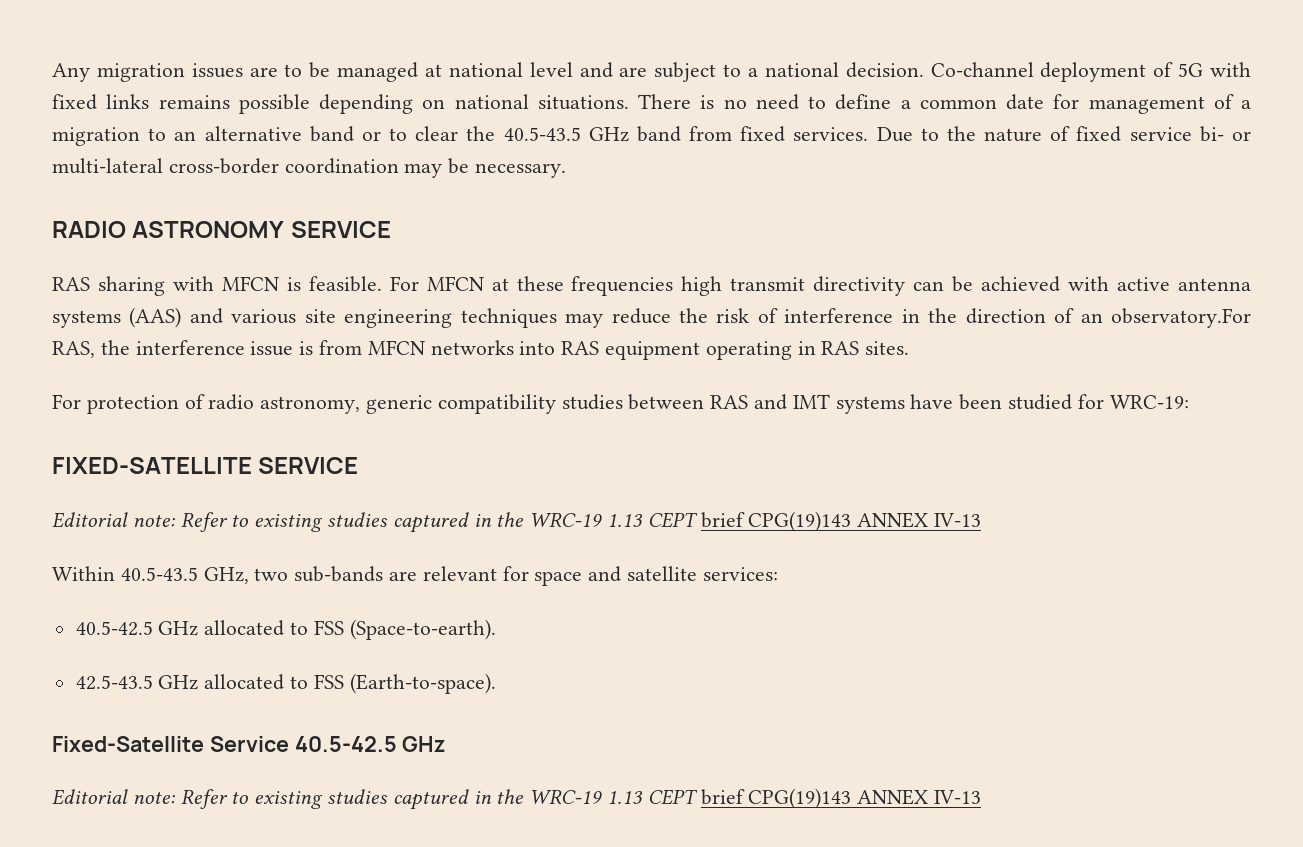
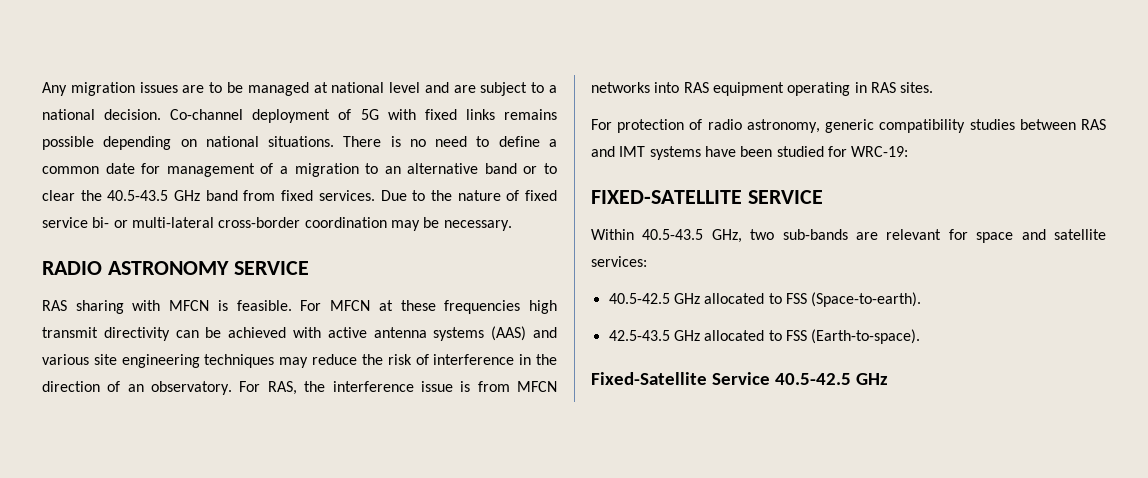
- For MFCN at these frequencies high transmit directivity can be achieved with active antenna systems (AAS) and various site engineering techniques may reduce the risk of interference in the direction of an observatory.For RAS, the interference issue is from MFCN networks into RAS equipment operating in RAS sites.
+ For MFCN at these frequencies high transmit directivity can be achieved with active antenna systems (AAS) and various site engineering techniques may reduce the risk of interference in the direction of an observatory. For RAS, the interference issue is from MFCN networks into RAS equipment operating in RAS sites.
  FIXED-SATELLITE SERVICE
- Editorial note: Refer to existing studies captured in the WRC-19 1.13 CEPT brief CPG(19)143 ANNEX IV-13
  Fixed-Satellite Service 40.5-42.5 GHz
- Editorial note: Refer to existing studies captured in the WRC-19 1.13 CEPT brief CPG(19)143 ANNEX IV-13

